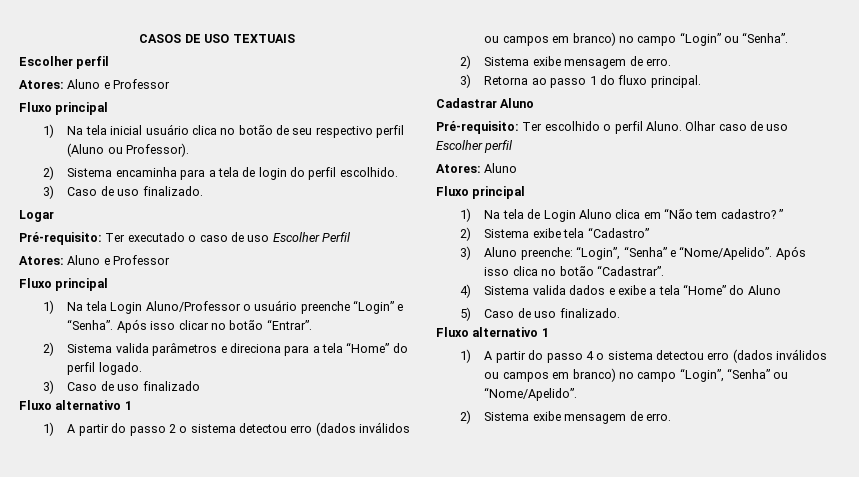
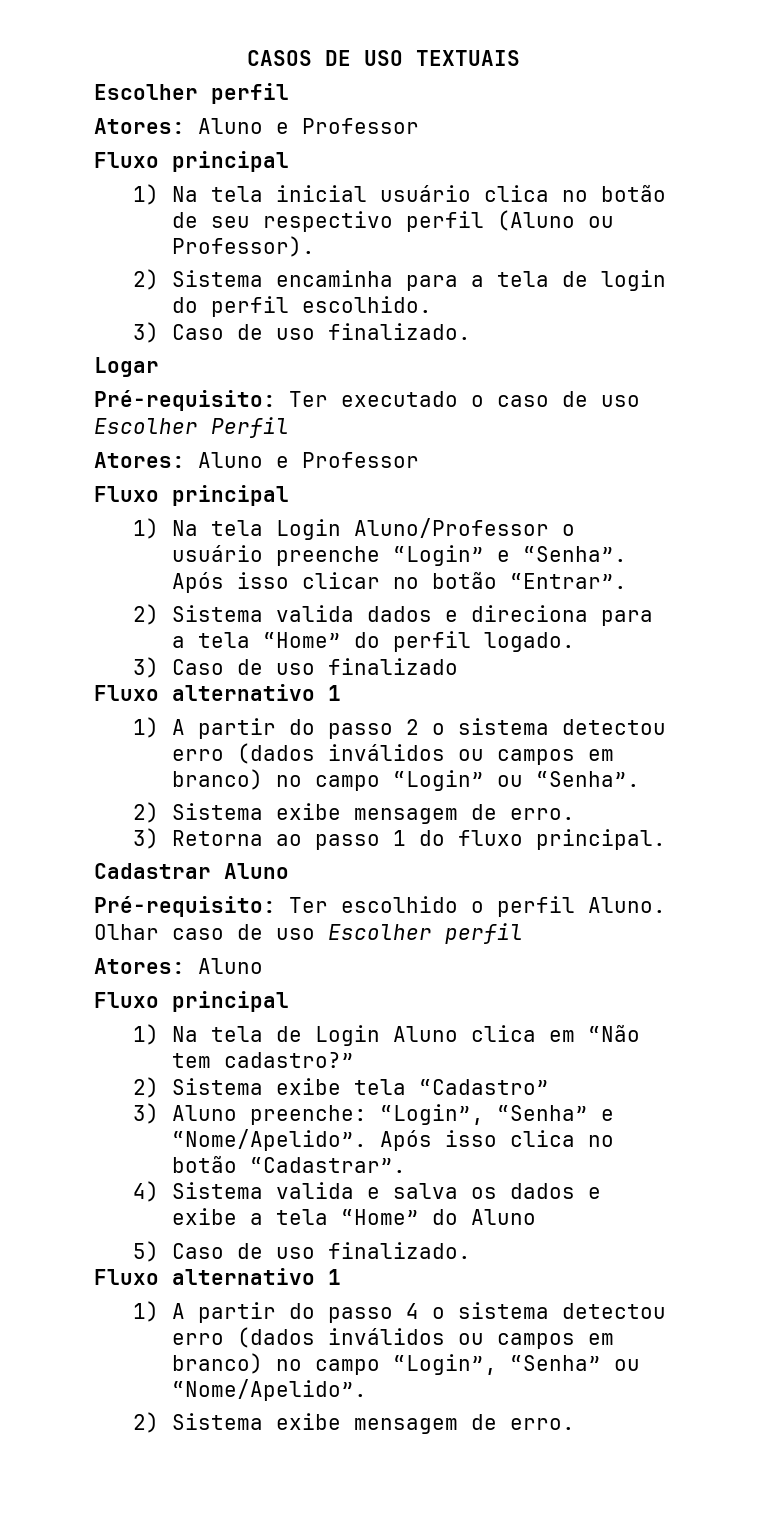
- 2) Sistema valida parâmetros e direciona para a tela “Home” do perfil logado.
+ 2) Sistema valida dados e direciona para a tela “Home” do perfil logado.
- 1) Na tela de Login Aluno clica em “Não tem cadastro? ”
+ 1) Na tela de Login Aluno clica em “Não tem cadastro?”
- 4) Sistema valida dados e exibe a tela “Home” do Aluno
+ 4) Sistema valida e salva os dados e exibe a tela “Home” do Aluno

